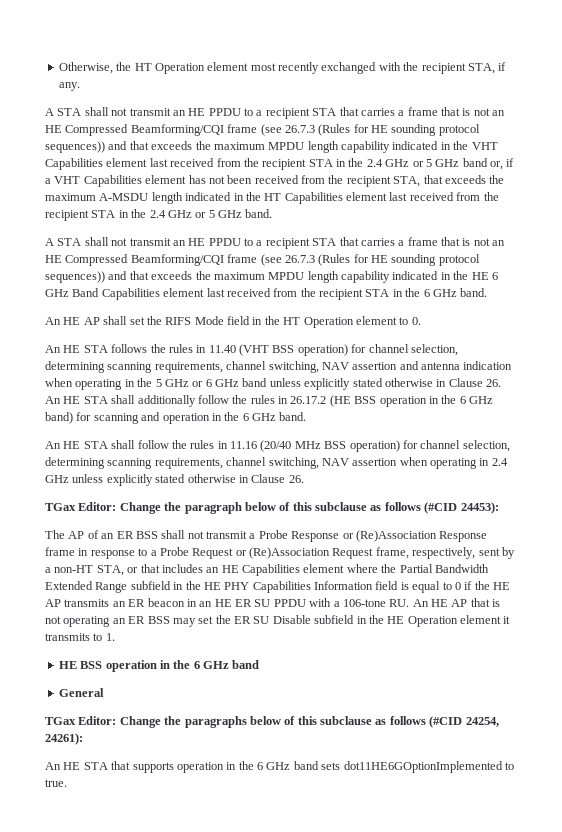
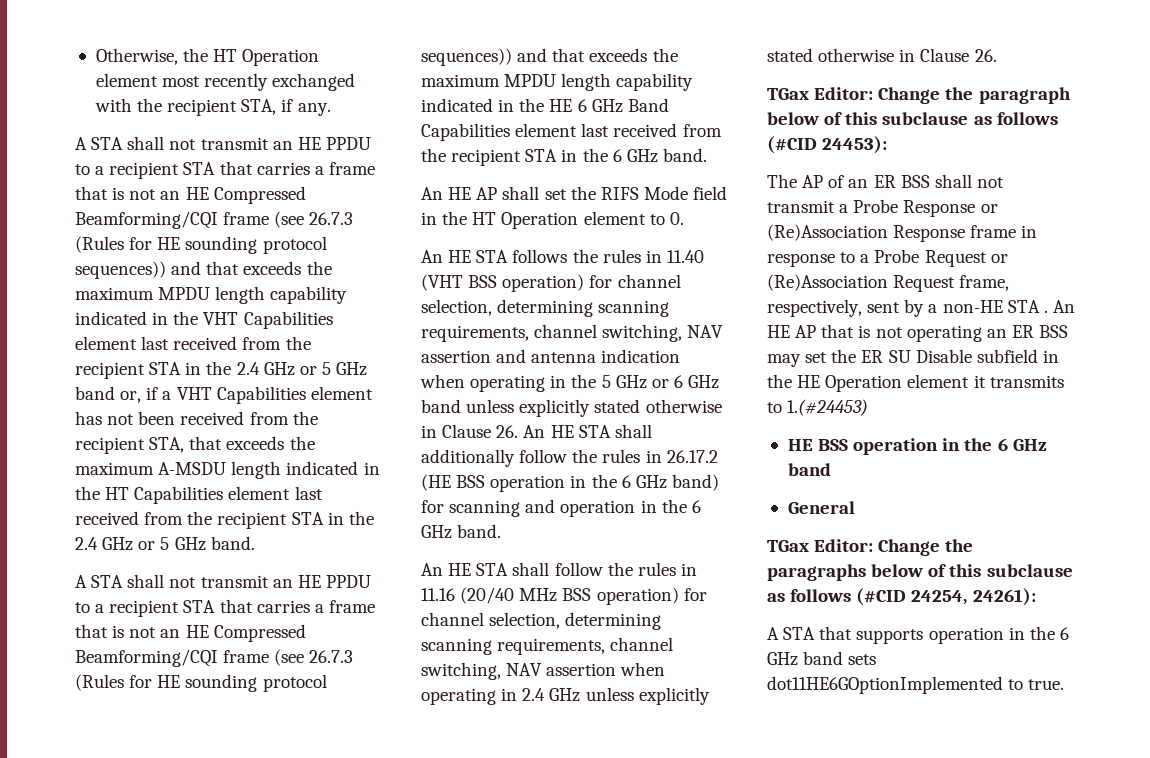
- The AP of an ER BSS shall not transmit a Probe Response or (Re)Association Response frame in response to a Probe Request or (Re)Association Request frame, respectively, sent by a non-HT STA, or that includes an HE Capabilities element where the Partial Bandwidth Extended Range subfield in the HE PHY Capabilities Information field is equal to 0 if the HE AP transmits an ER beacon in an HE ER SU PPDU with a 106-tone RU. An HE AP that is not operating an ER BSS may set the ER SU Disable subfield in the HE Operation element it transmits to 1.
+ The AP of an ER BSS shall not transmit a Probe Response or (Re)Association Response frame in response to a Probe Request or (Re)Association Request frame, respectively, sent by a non-HE STA . An HE AP that is not operating an ER BSS may set the ER SU Disable subfield in the HE Operation element it transmits to 1.(#24453)
- An HE STA that supports operation in the 6 GHz band sets dot11HE6GOptionImplemented to true.
+ A STA that supports operation in the 6 GHz band sets dot11HE6GOptionImplemented to true.

